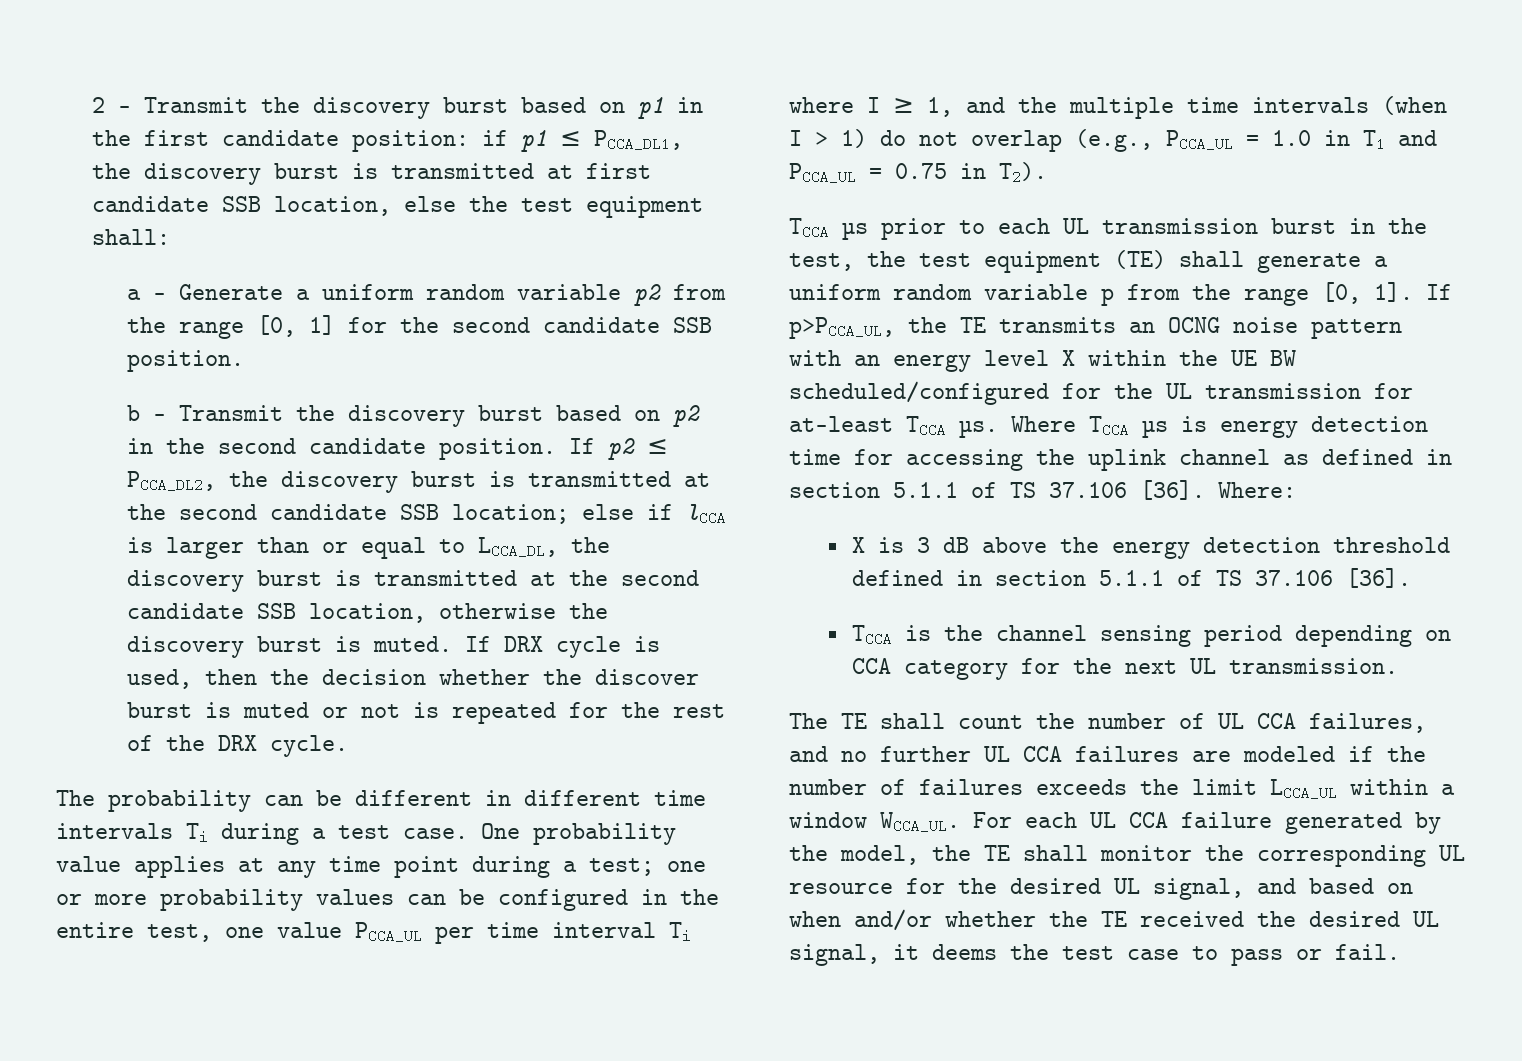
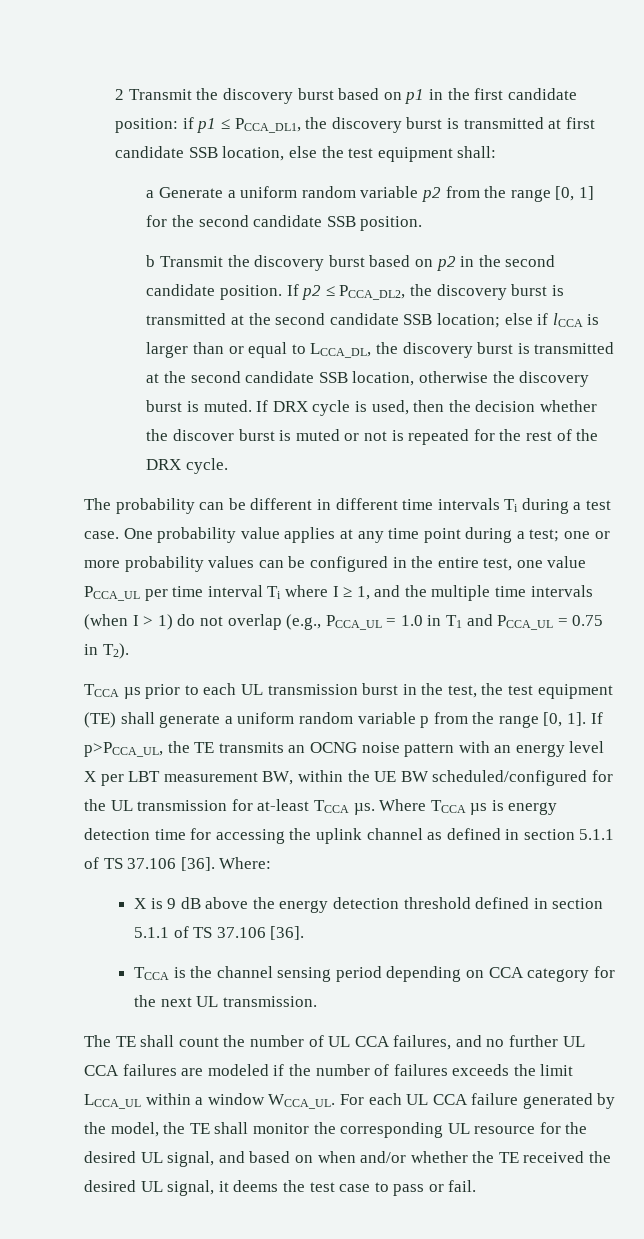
- 2 - Transmit the discovery burst based on p1 in the first candidate position: if p1 ≤ PCCA_DL1, the discovery burst is transmitted at first candidate SSB location, else the test equipment shall:
+ 2 Transmit the discovery burst based on p1 in the first candidate position: if p1 ≤ PCCA_DL1, the discovery burst is transmitted at first candidate SSB location, else the test equipment shall:
- a - Generate a uniform random variable p2 from the range [0, 1] for the second candidate SSB position.
+ a Generate a uniform random variable p2 from the range [0, 1] for the second candidate SSB position.
- b - Transmit the discovery burst based on p2 in the second candidate position.
+ b Transmit the discovery burst based on p2 in the second candidate position.
- If p>PCCA_UL, the TE transmits an OCNG noise pattern with an energy level X within the UE BW scheduled/configured for the UL transmission for at-least TCCA µs.
+ If p>PCCA_UL, the TE transmits an OCNG noise pattern with an energy level X per LBT measurement BW, within the UE BW scheduled/configured for the UL transmission for at-least TCCA µs.
- X is 3 dB above the energy detection threshold defined in section 5.1.1 of TS 37.106 [36].
+ X is 9 dB above the energy detection threshold defined in section 5.1.1 of TS 37.106 [36].

